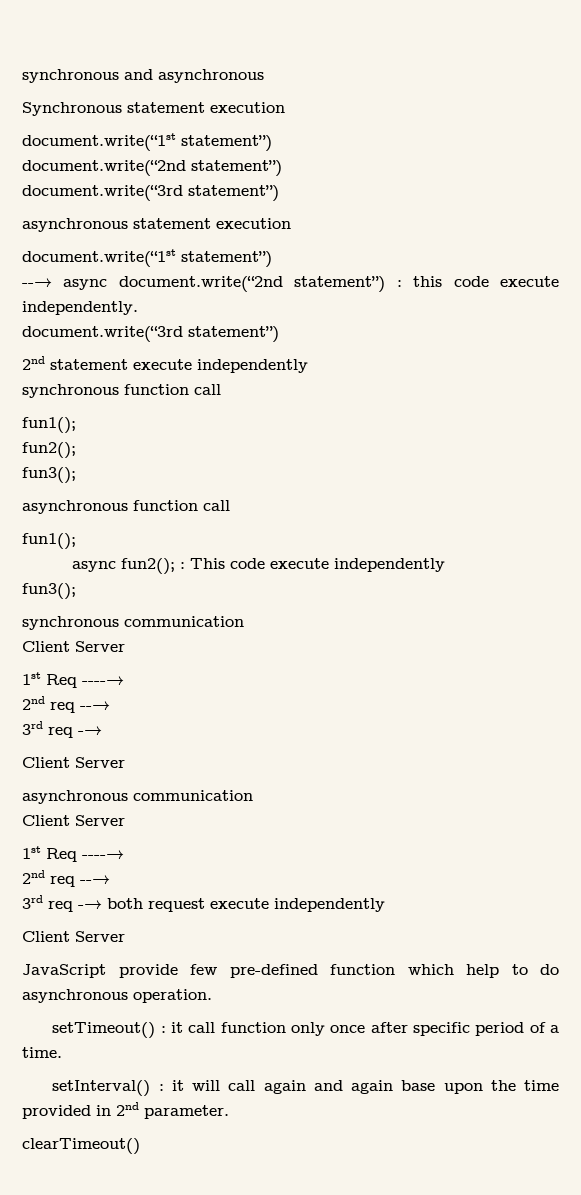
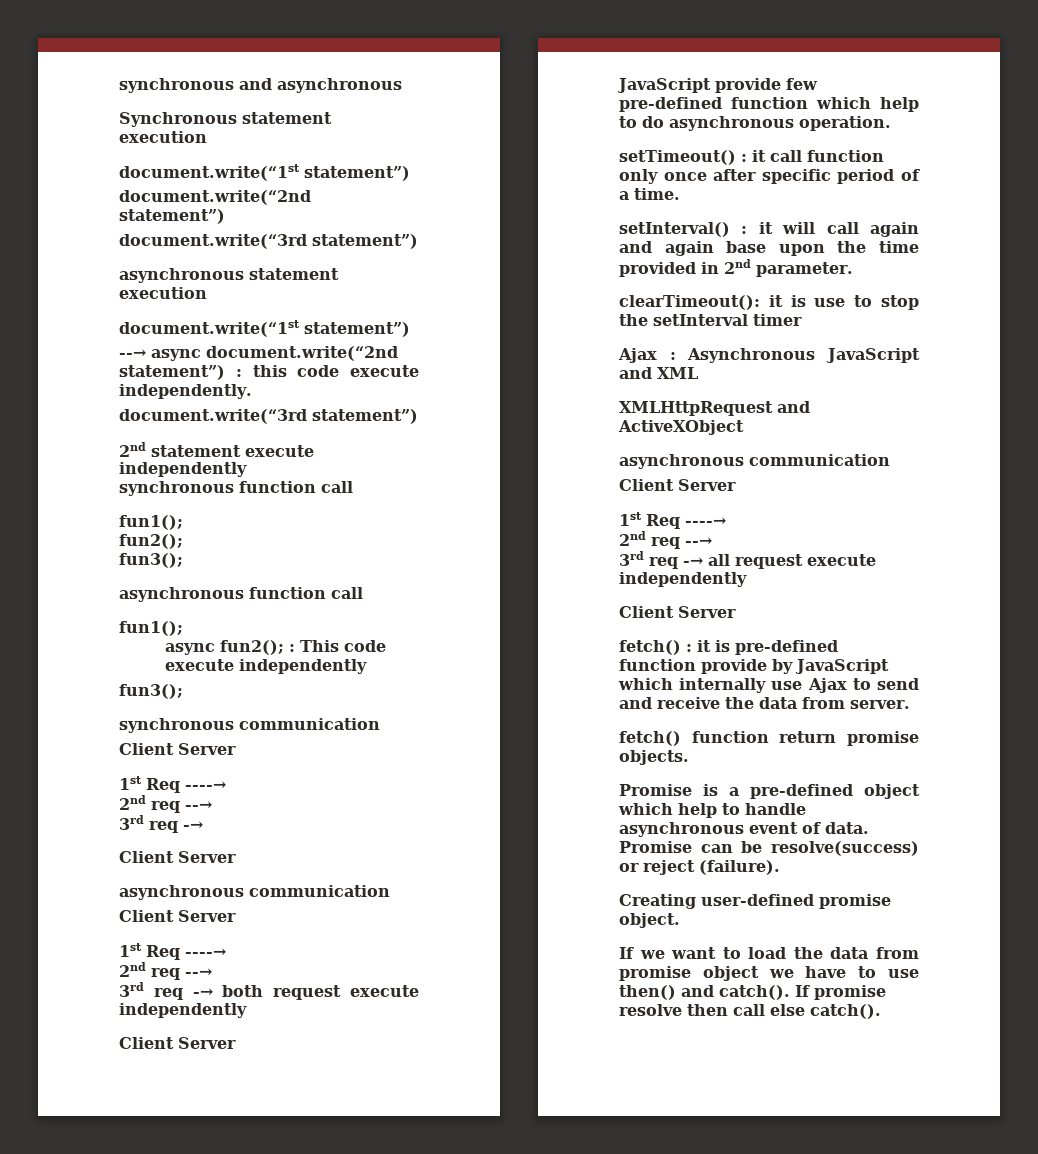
- clearTimeout()
+ clearTimeout(): it is use to stop the setInterval timer
+ Ajax : Asynchronous JavaScript and XML
+ XMLHttpRequest and ActiveXObject
+ asynchronous communication
+ Client Server
+ 1st Req ----→
+ 2nd req --→
+ 3rd req -→ all request execute independently
+ Client Server
+ fetch() : it is pre-defined function provide by JavaScript which internally use Ajax to send and receive the data from server.
+ fetch() function return promise objects.
+ Promise is a pre-defined object which help to handle asynchronous event of data. Promise can be resolve(success) or reject (failure).
+ Creating user-defined promise object.
+ If we want to load the data from promise object we have to use then() and catch(). If promise resolve then call else catch().

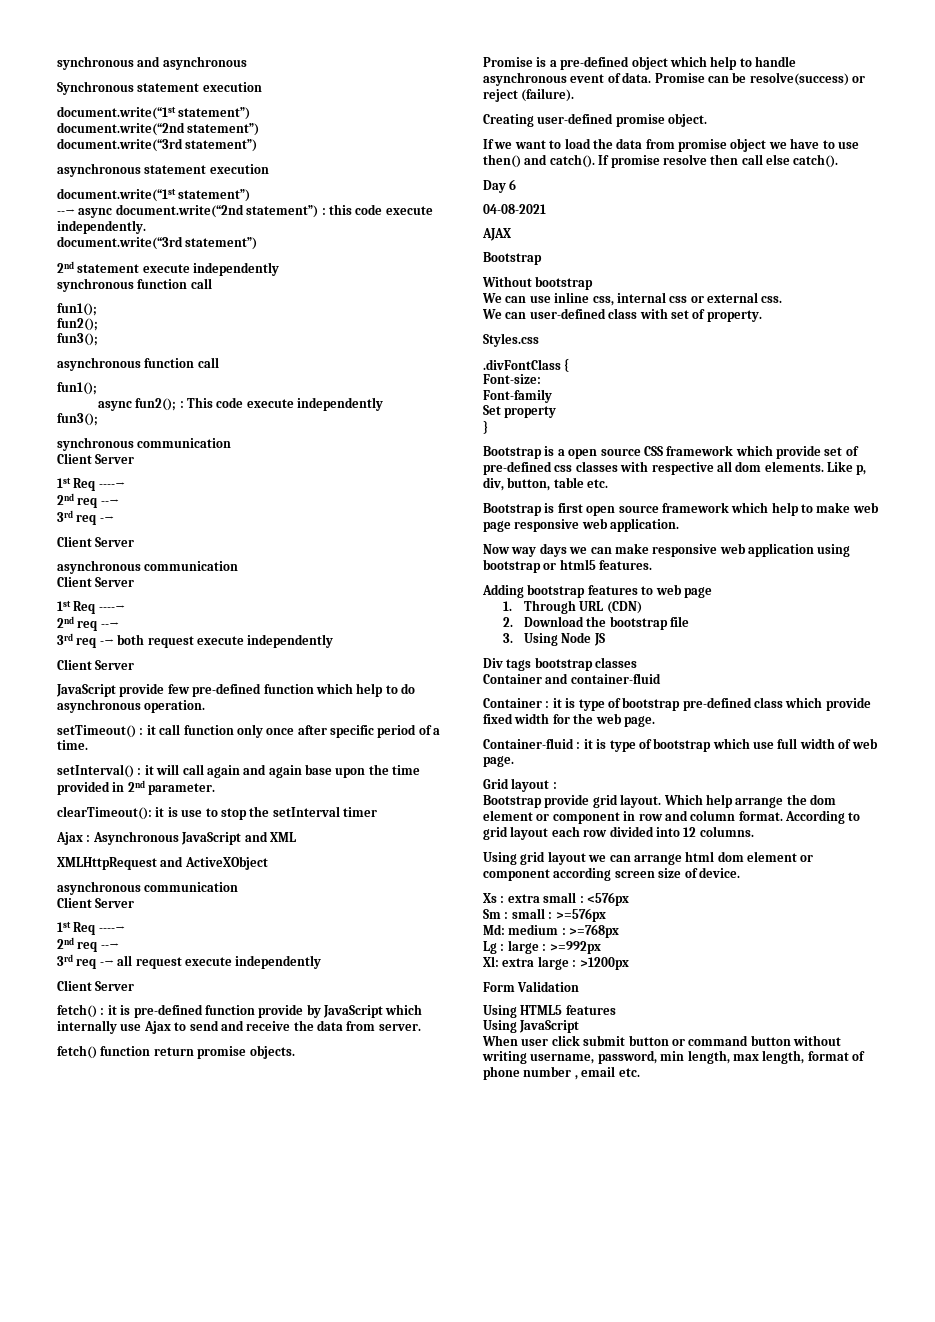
+ Day 6
+ 04-08-2021
+ AJAX
+ Bootstrap
+ Without bootstrap
+ We can use inline css, internal css or external css.
+ We can user-defined class with set of property.
+ Styles.css
+ .divFontClass {
+ Font-size:
+ Font-family
+ Set property
+ }
+ Bootstrap is a open source CSS framework which provide set of pre-defined css classes with respective all dom elements. Like p, div, button, table etc.
+ Bootstrap is first open source framework which help to make web page responsive web application.
+ Now way days we can make responsive web application using bootstrap or html5 features.
+ Adding bootstrap features to web page
+ 1. Through URL (CDN)
+ 2. Download the bootstrap file
+ 3. Using Node JS
+ Div tags bootstrap classes
+ Container and container-fluid
+ Container : it is type of bootstrap pre-defined class which provide fixed width for the web page.
+ Container-fluid : it is type of bootstrap which use full width of web page.
+ Grid layout :
+ Bootstrap provide grid layout. Which help arrange the dom element or component in row and column format. According to grid layout each row divided into 12 columns.
+ Using grid layout we can arrange html dom element or component according screen size of device.
+ Xs : extra small : <576px
+ Sm : small : >=576px
+ Md: medium : >=768px
+ Lg : large : >=992px
+ Xl: extra large : >1200px
+ Form Validation
+ Using HTML5 features
+ Using JavaScript
+ When user click submit button or command button without writing username, password, min length, max length, format of phone number , email etc.

